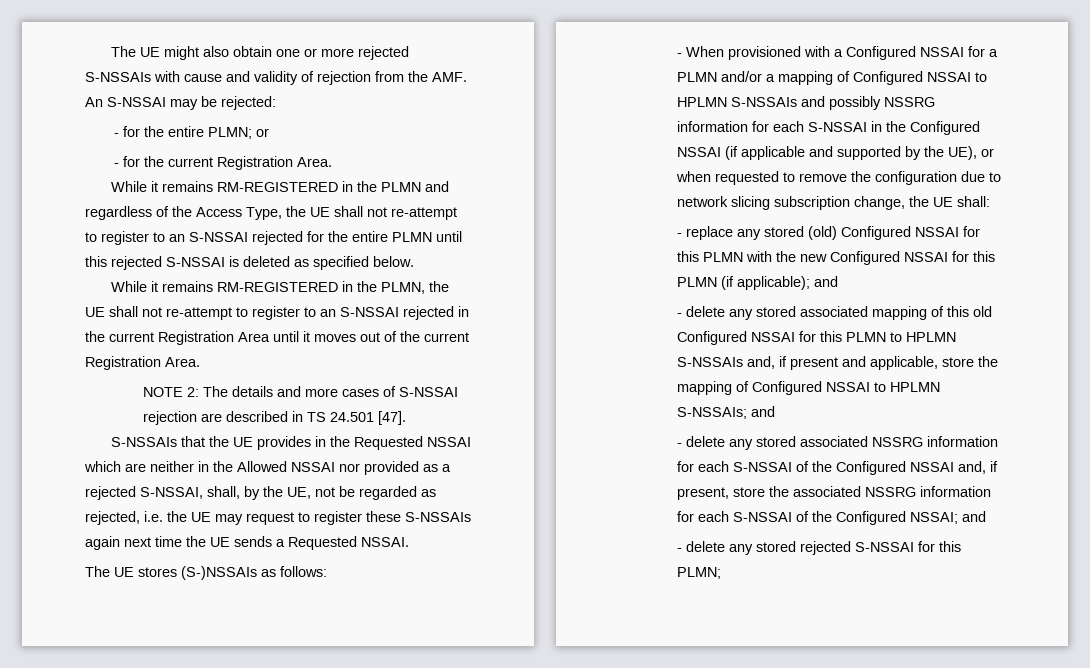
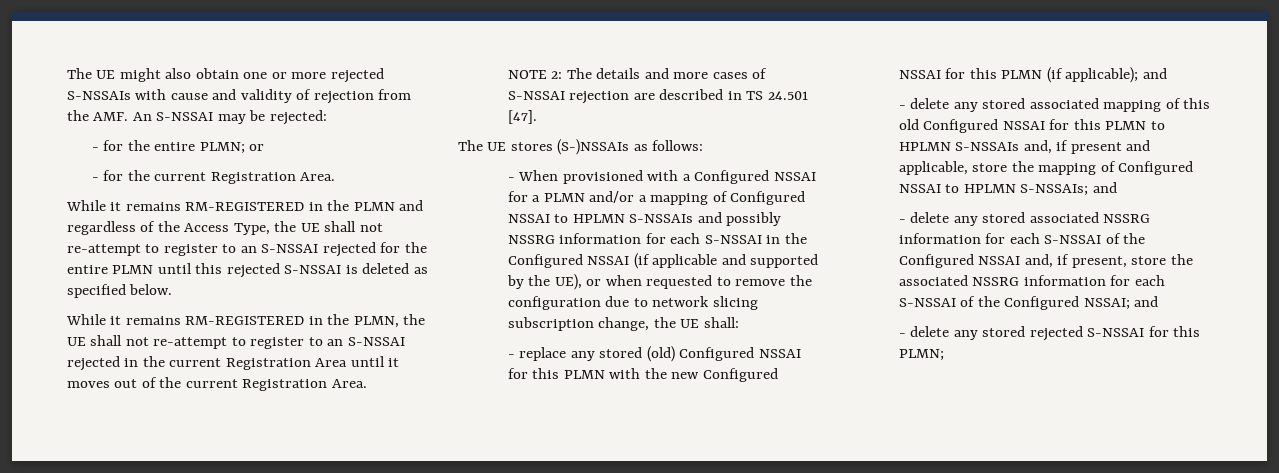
- S-NSSAIs that the UE provides in the Requested NSSAI which are neither in the Allowed NSSAI nor provided as a rejected S-NSSAI, shall, by the UE, not be regarded as rejected, i.e. the UE may request to register these S-NSSAIs again next time the UE sends a Requested NSSAI.

